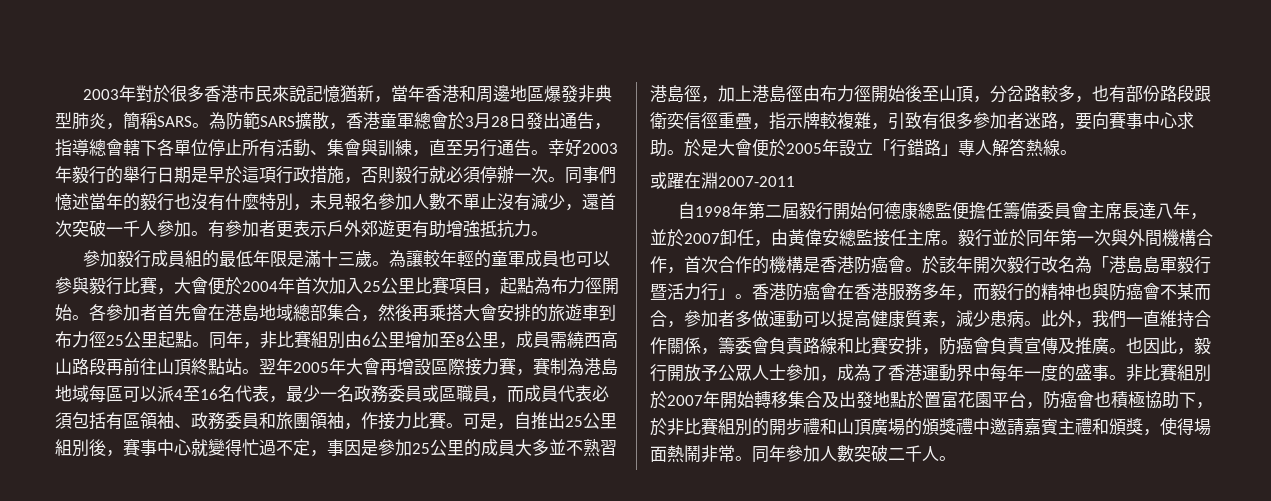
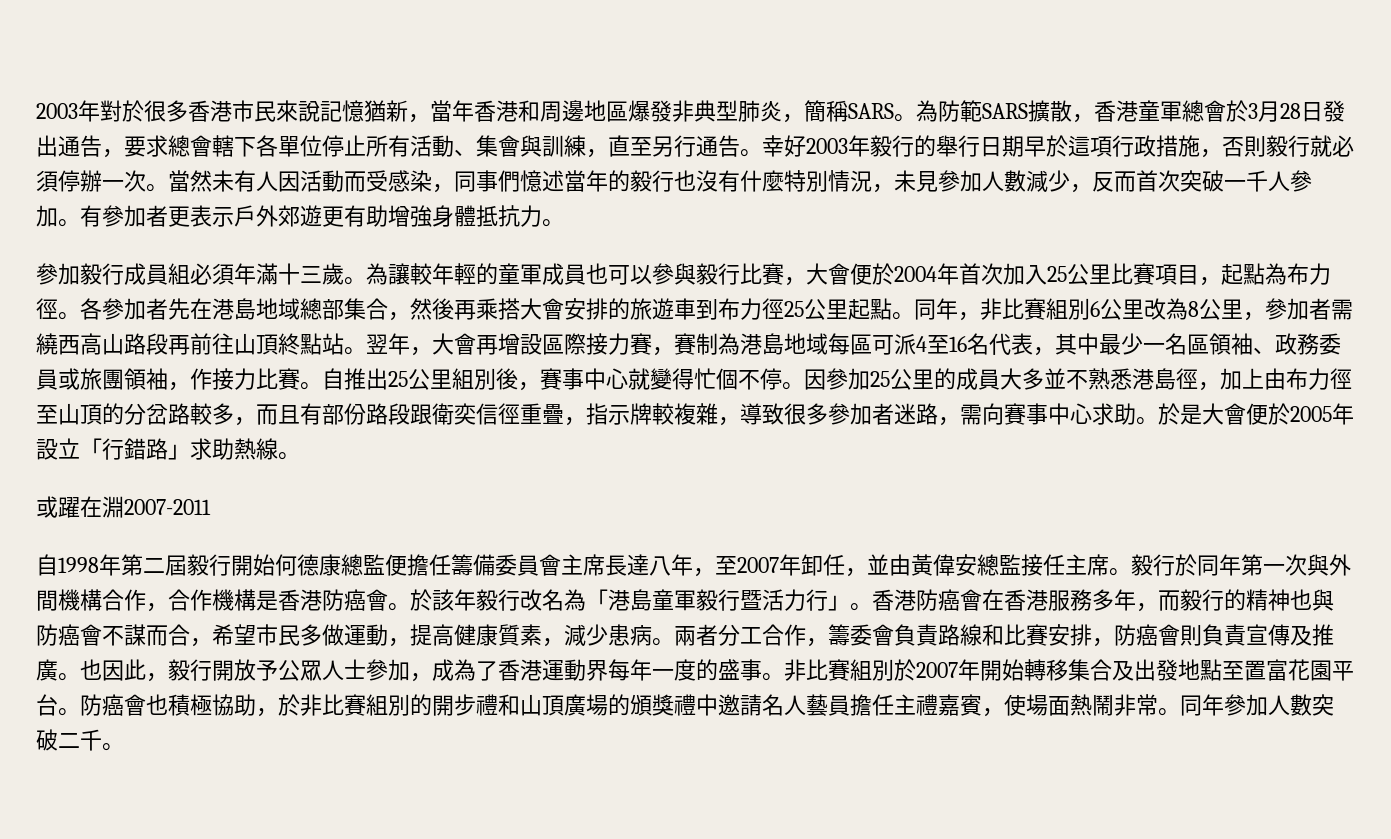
- 為防範SARS擴散，香港童軍總會於3月28日發出通告，指導總會轄下各單位停止所有活動、集會與訓練，直至另行通告。
+ 為防範SARS擴散，香港童軍總會於3月28日發出通告，要求總會轄下各單位停止所有活動、集會與訓練，直至另行通告。
- 幸好2003年毅行的舉行日期是早於這項行政措施，否則毅行就必須停辦一次。
+ 幸好2003年毅行的舉行日期早於這項行政措施，否則毅行就必須停辦一次。
- 同事們憶述當年的毅行也沒有什麼特別，未見報名參加人數不單止沒有減少，還首次突破一千人參加。
+ 當然未有人因活動而受感染，同事們憶述當年的毅行也沒有什麼特別情況，未見參加人數減少，反而首次突破一千人參加。
- 有參加者更表示戶外郊遊更有助增強抵抗力。
+ 有參加者更表示戶外郊遊更有助增強身體抵抗力。
- 參加毅行成員組的最低年限是滿十三歲。
+ 參加毅行成員組必須年滿十三歲。
- 為讓較年輕的童軍成員也可以參與毅行比賽，大會便於2004年首次加入25公里比賽項目，起點為布力徑開始。
+ 為讓較年輕的童軍成員也可以參與毅行比賽，大會便於2004年首次加入25公里比賽項目，起點為布力徑。
- 各參加者首先會在港島地域總部集合，然後再乘搭大會安排的旅遊車到布力徑25公里起點。
+ 各參加者先在港島地域總部集合，然後再乘搭大會安排的旅遊車到布力徑25公里起點。
- 同年，非比賽組別由6公里增加至8公里，成員需繞西高山路段再前往山頂終點站。
+ 同年，非比賽組別6公里改為8公里，參加者需繞西高山路段再前往山頂終點站。
- 翌年2005年大會再增設區際接力賽，賽制為港島地域每區可以派4至16名代表，最少一名政務委員或區職員，而成員代表必須包括有區領袖、政務委員和旅團領袖，作接力比賽。
+ 翌年，大會再增設區際接力賽，賽制為港島地域每區可派4至16名代表，其中最少一名區領袖、政務委員或旅團領袖，作接力比賽。
- 可是，自推出25公里組別後，賽事中心就變得忙過不定，事因是參加25公里的成員大多並不熟習港島徑，加上港島徑由布力徑開始後至山頂，分岔路較多，也有部份路段跟衛奕信徑重疊，指示牌較複雜，引致有很多參加者迷路，要向賽事中心求助。
+ 自推出25公里組別後，賽事中心就變得忙個不停。因參加25公里的成員大多並不熟悉港島徑，加上由布力徑至山頂的分岔路較多，而且有部份路段跟衛奕信徑重疊，指示牌較複雜，導致很多參加者迷路，需向賽事中心求助。
- 於是大會便於2005年設立「行錯路」專人解答熱線。
+ 於是大會便於2005年設立「行錯路」求助熱線。
- 自1998年第二屆毅行開始何德康總監便擔任籌備委員會主席長達八年，並於2007卸任，由黃偉安總監接任主席。
+ 自1998年第二屆毅行開始何德康總監便擔任籌備委員會主席長達八年，至2007年卸任，並由黃偉安總監接任主席。
- 毅行並於同年第一次與外間機構合作，首次合作的機構是香港防癌會。
+ 毅行於同年第一次與外間機構合作，合作機構是香港防癌會。
- 於該年開次毅行改名為「港島島軍毅行暨活力行」。
+ 於該年毅行改名為「港島童軍毅行暨活力行」。
- 香港防癌會在香港服務多年，而毅行的精神也與防癌會不某而合，參加者多做運動可以提高健康質素，減少患病。
+ 香港防癌會在香港服務多年，而毅行的精神也與防癌會不謀而合，希望市民多做運動，提高健康質素，減少患病。
- 此外，我們一直維持合作關係，籌委會負責路線和比賽安排，防癌會負責宣傳及推廣。
+ 兩者分工合作，籌委會負責路線和比賽安排，防癌會則負責宣傳及推廣。
- 也因此，毅行開放予公眾人士參加，成為了香港運動界中每年一度的盛事。
+ 也因此，毅行開放予公眾人士參加，成為了香港運動界每年一度的盛事。
- 非比賽組別於2007年開始轉移集合及出發地點於置富花園平台，防癌會也積極協助下，於非比賽組別的開步禮和山頂廣場的頒獎禮中邀請嘉賓主禮和頒獎，使得場面熱鬧非常。
+ 非比賽組別於2007年開始轉移集合及出發地點至置富花園平台。防癌會也積極協助，於非比賽組別的開步禮和山頂廣場的頒獎禮中邀請名人藝員擔任主禮嘉賓，使場面熱鬧非常。
- 同年參加人數突破二千人。
+ 同年參加人數突破二千。

